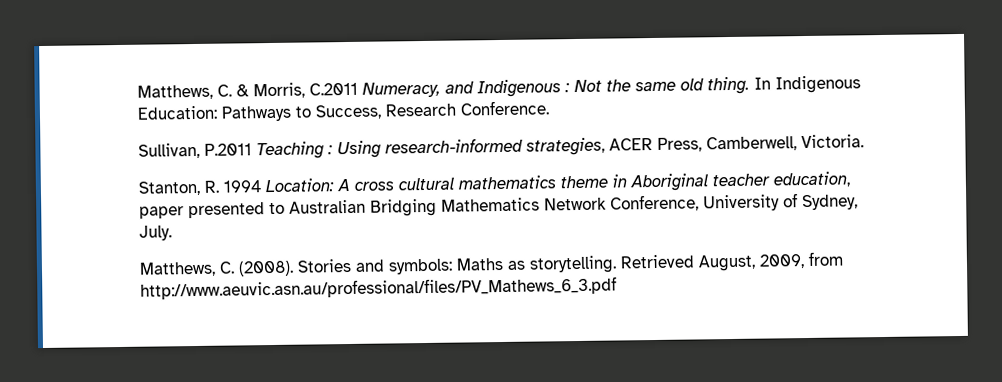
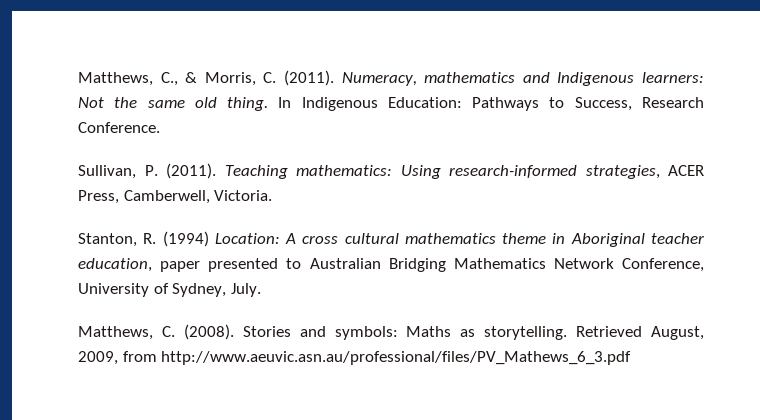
- Matthews, C. & Morris, C.2011 Numeracy, and Indigenous : Not the same old thing.
+ Matthews, C., & Morris, C. (2011). Numeracy, mathematics and Indigenous learners: Not the same old thing.
- Sullivan, P.2011 Teaching : Using research-informed strategies, ACER Press, Camberwell, Victoria.
+ Sullivan, P. (2011). Teaching mathematics: Using research-informed strategies, ACER Press, Camberwell, Victoria.
- Stanton, R. 1994 Location: A cross cultural mathematics theme in Aboriginal teacher education, paper presented to Australian Bridging Mathematics Network Conference, University of Sydney, July.
+ Stanton, R. (1994) Location: A cross cultural mathematics theme in Aboriginal teacher education, paper presented to Australian Bridging Mathematics Network Conference, University of Sydney, July.

